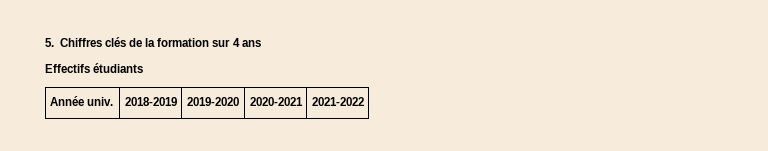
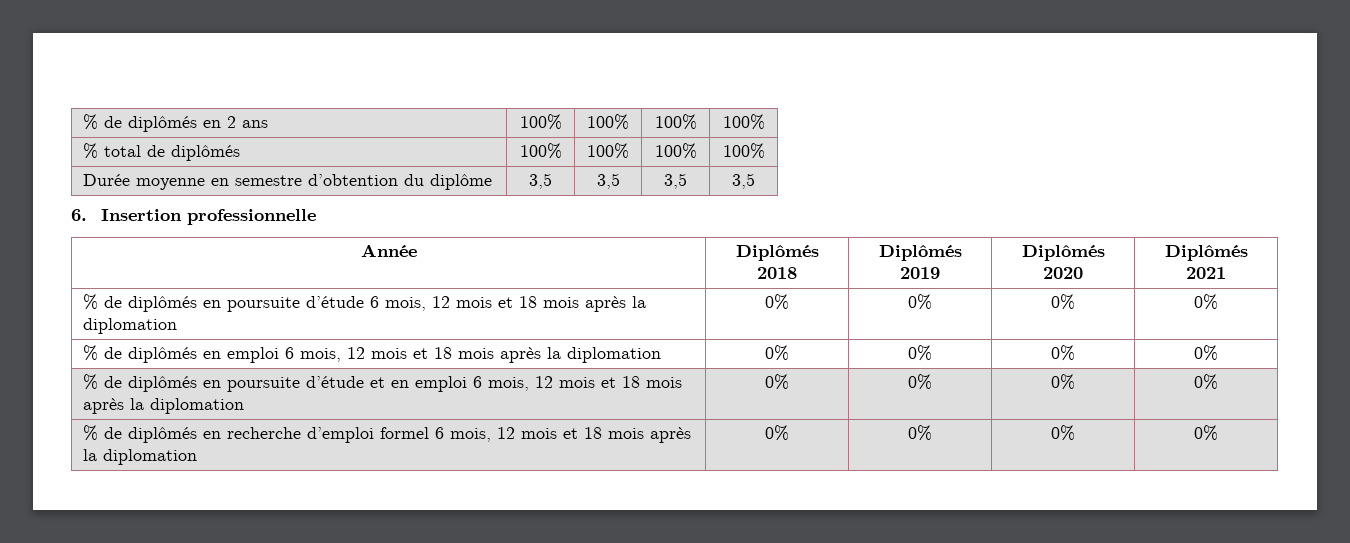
- 5. Chiffres clés de la formation sur 4 ans
- Effectifs étudiants
- Année univ. | 2018-2019 | 2019-2020 | 2020-2021 | 2021-2022
+ % de diplômés en 2 ans | 100% | 100% | 100% | 100%
+ % total de diplômés | 100% | 100% | 100% | 100%
+ Durée moyenne en semestre d’obtention du diplôme | 3,5 | 3,5 | 3,5 | 3,5
+ 6. Insertion professionnelle
+ Année | Diplômés 2018 | Diplômés 2019 | Diplômés 2020 | Diplômés 2021
+ % de diplômés en poursuite d’étude 6 mois, 12 mois et 18 mois après la diplomation | 0% | 0% | 0% | 0%
+ % de diplômés en emploi 6 mois, 12 mois et 18 mois après la diplomation | 0% | 0% | 0% | 0%
+ % de diplômés en poursuite d’étude et en emploi 6 mois, 12 mois et 18 mois après la diplomation | 0% | 0% | 0% | 0%
+ % de diplômés en recherche d’emploi formel 6 mois, 12 mois et 18 mois après la diplomation | 0% | 0% | 0% | 0%

